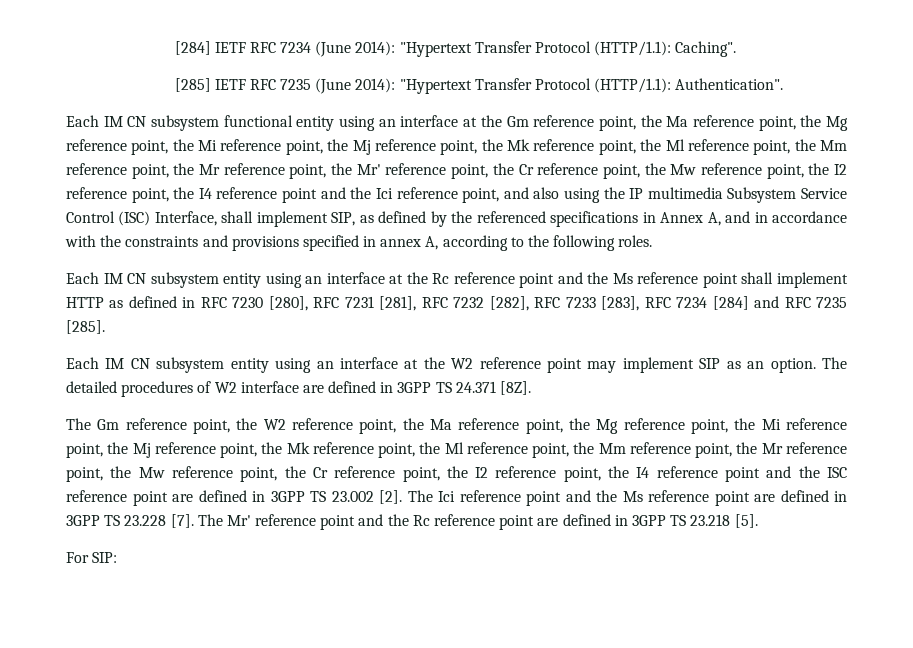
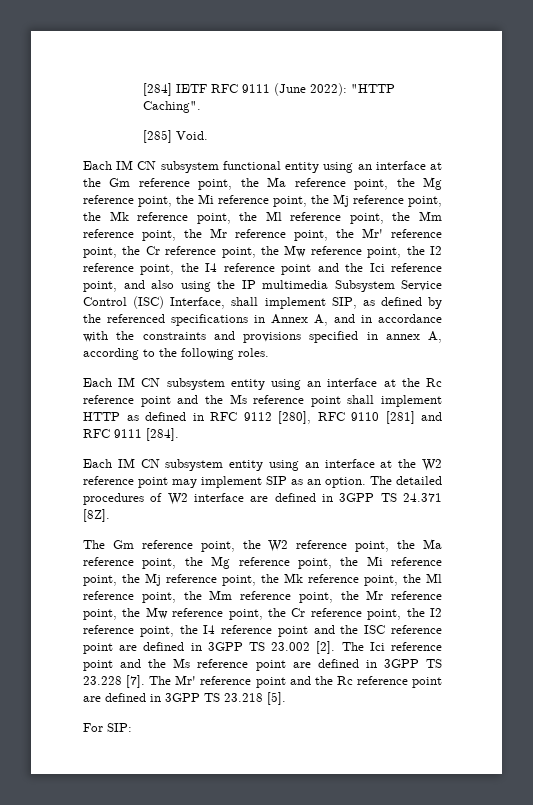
- [284] IETF RFC 7234 (June 2014): "Hypertext Transfer Protocol (HTTP/1.1): Caching".
- [285] IETF RFC 7235 (June 2014): "Hypertext Transfer Protocol (HTTP/1.1): Authentication".
+ [284] IETF RFC 9111 (June 2022): "HTTP Caching".
+ [285] Void.
- Each IM CN subsystem entity using an interface at the Rc reference point and the Ms reference point shall implement HTTP as defined in RFC 7230 [280], RFC 7231 [281], RFC 7232 [282], RFC 7233 [283], RFC 7234 [284] and RFC 7235 [285].
+ Each IM CN subsystem entity using an interface at the Rc reference point and the Ms reference point shall implement HTTP as defined in RFC 9112 [280], RFC 9110 [281] and RFC 9111 [284].

